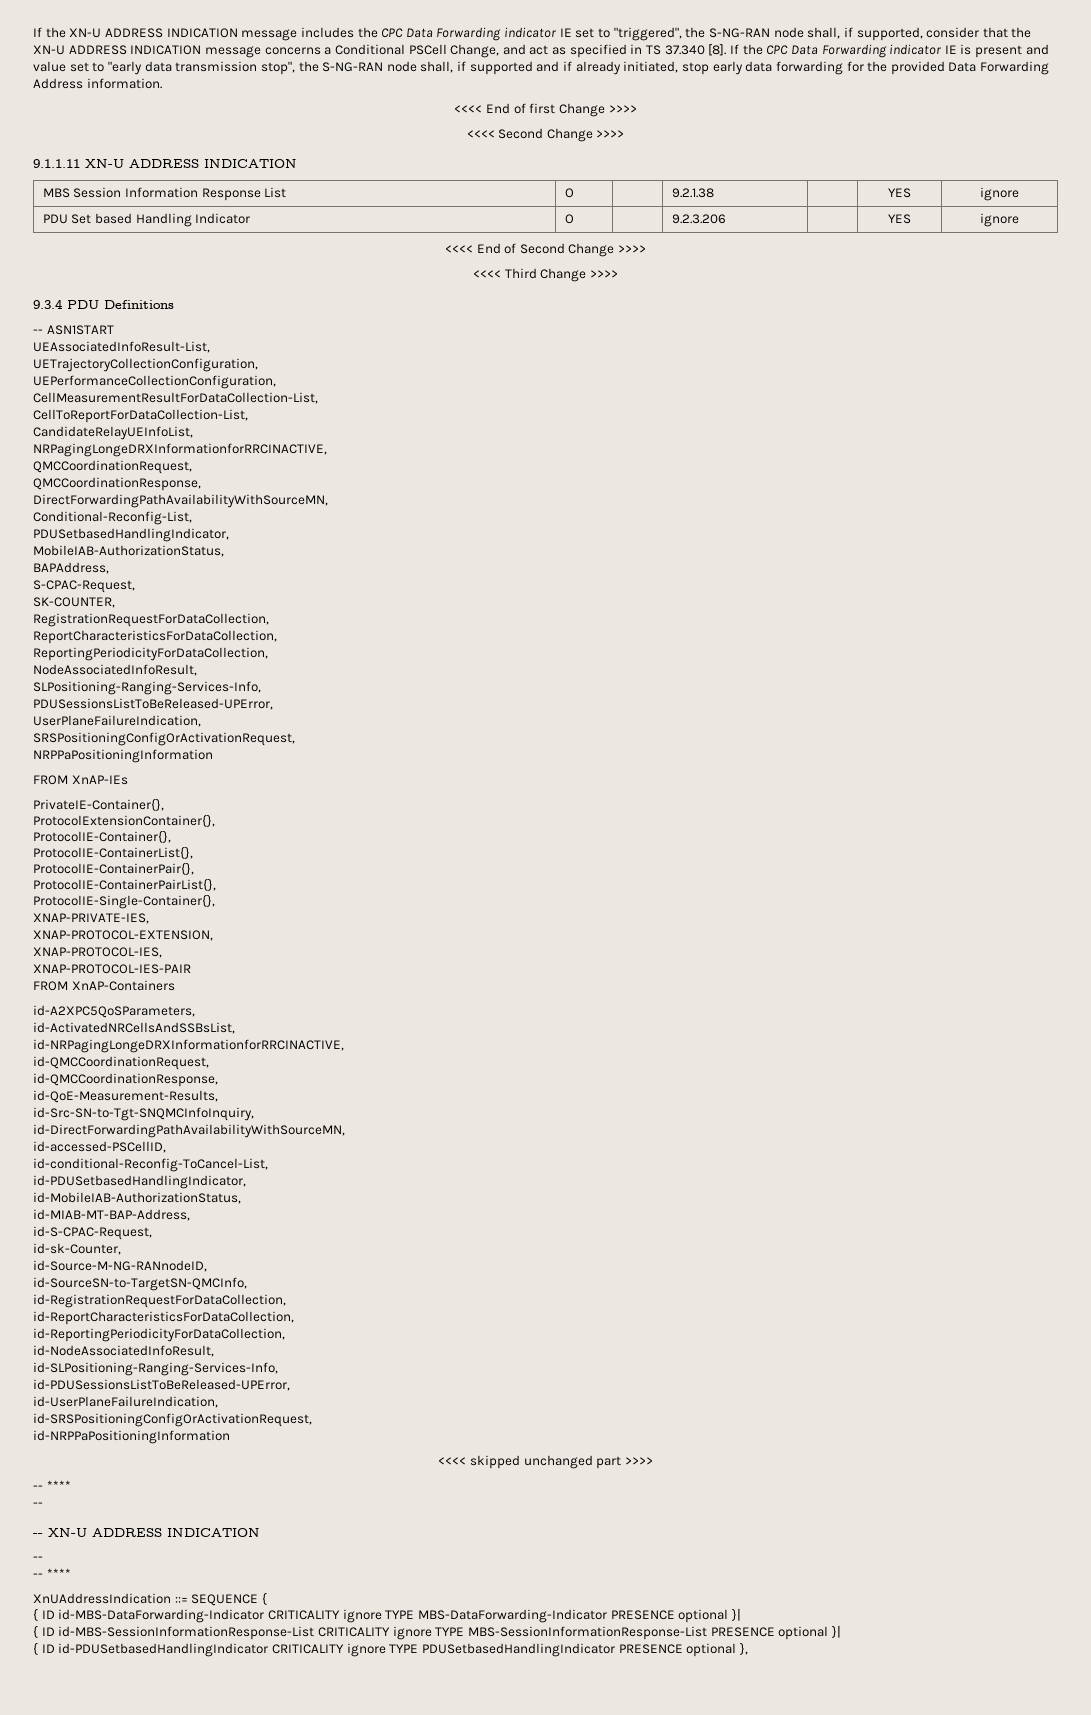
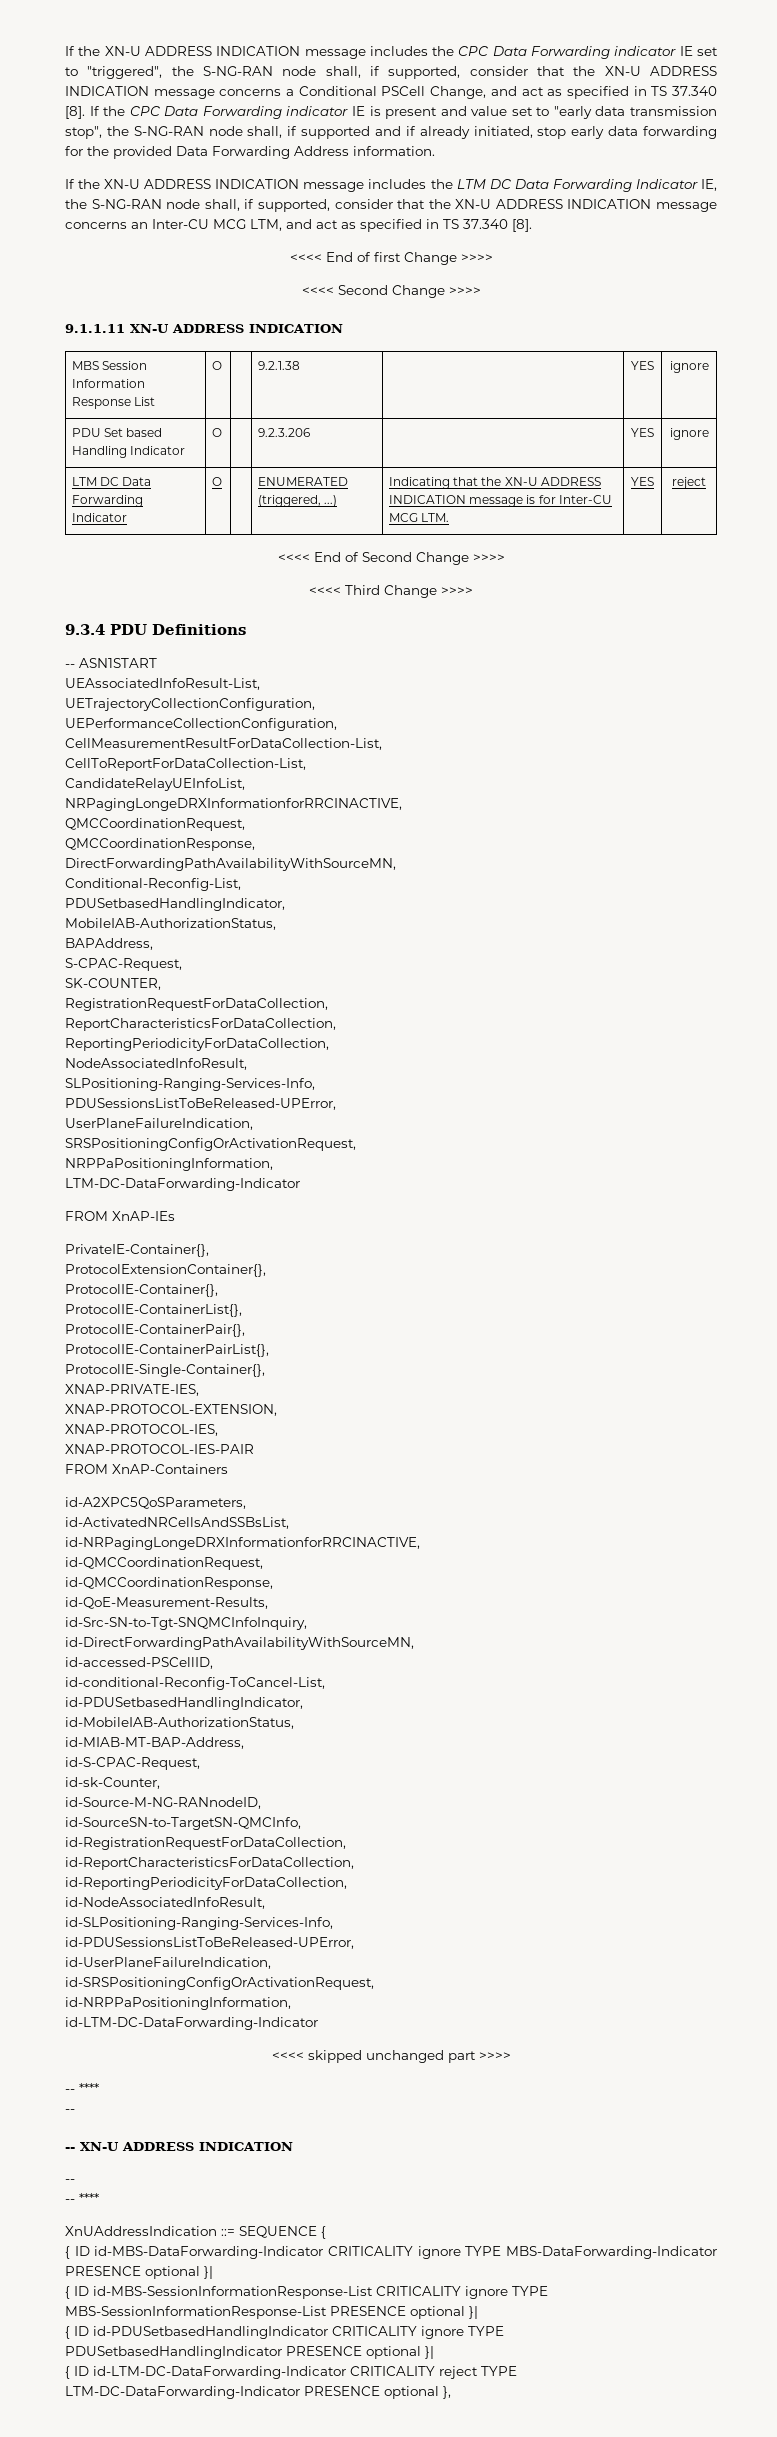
+ If the XN-U ADDRESS INDICATION message includes the LTM DC Data Forwarding Indicator IE, the S-NG-RAN node shall, if supported, consider that the XN-U ADDRESS INDICATION message concerns an Inter-CU MCG LTM, and act as specified in TS 37.340 [8].
+ LTM DC Data Forwarding Indicator | O | | ENUMERATED (triggered, ...) | Indicating that the XN-U ADDRESS INDICATION message is for Inter-CU MCG LTM. | YES | reject
- NRPPaPositioningInformation
+ NRPPaPositioningInformation,
+ LTM-DC-DataForwarding-Indicator
- id-NRPPaPositioningInformation
+ id-NRPPaPositioningInformation,
+ id-LTM-DC-DataForwarding-Indicator
- { ID id-PDUSetbasedHandlingIndicator CRITICALITY ignore TYPE PDUSetbasedHandlingIndicator PRESENCE optional },
+ { ID id-PDUSetbasedHandlingIndicator CRITICALITY ignore TYPE PDUSetbasedHandlingIndicator PRESENCE optional }|
+ { ID id-LTM-DC-DataForwarding-Indicator CRITICALITY reject TYPE LTM-DC-DataForwarding-Indicator PRESENCE optional },

